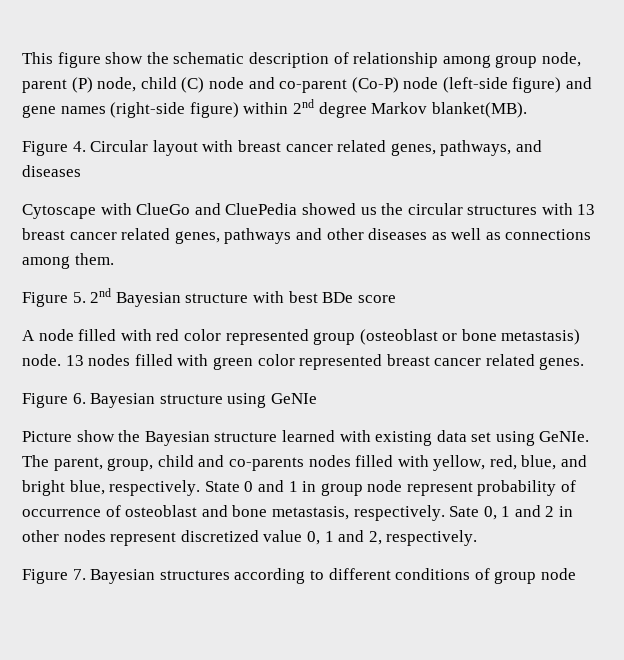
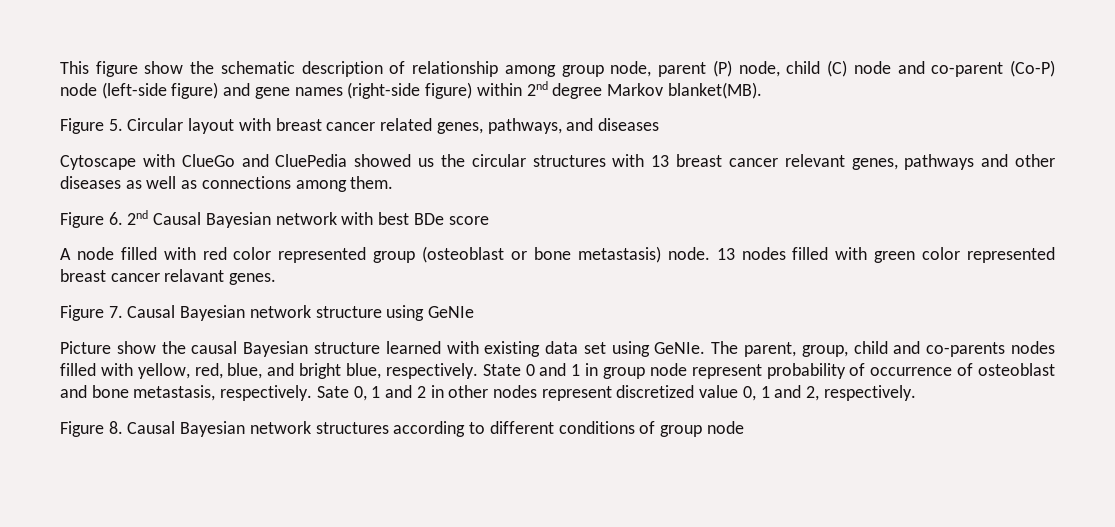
- Figure 4. Circular layout with breast cancer related genes, pathways, and diseases
+ Figure 5. Circular layout with breast cancer related genes, pathways, and diseases
- Cytoscape with ClueGo and CluePedia showed us the circular structures with 13 breast cancer related genes, pathways and other diseases as well as connections among them.
+ Cytoscape with ClueGo and CluePedia showed us the circular structures with 13 breast cancer relevant genes, pathways and other diseases as well as connections among them.
- Figure 5. 2nd Bayesian structure with best BDe score
+ Figure 6. 2nd Causal Bayesian network with best BDe score
- 13 nodes filled with green color represented breast cancer related genes.
+ 13 nodes filled with green color represented breast cancer relavant genes.
- Figure 6. Bayesian structure using GeNIe
+ Figure 7. Causal Bayesian network structure using GeNIe
- Picture show the Bayesian structure learned with existing data set using GeNIe.
+ Picture show the causal Bayesian structure learned with existing data set using GeNIe.
- Figure 7. Bayesian structures according to different conditions of group node
+ Figure 8. Causal Bayesian network structures according to different conditions of group node

